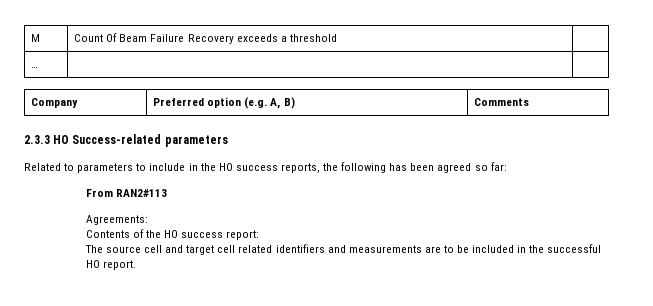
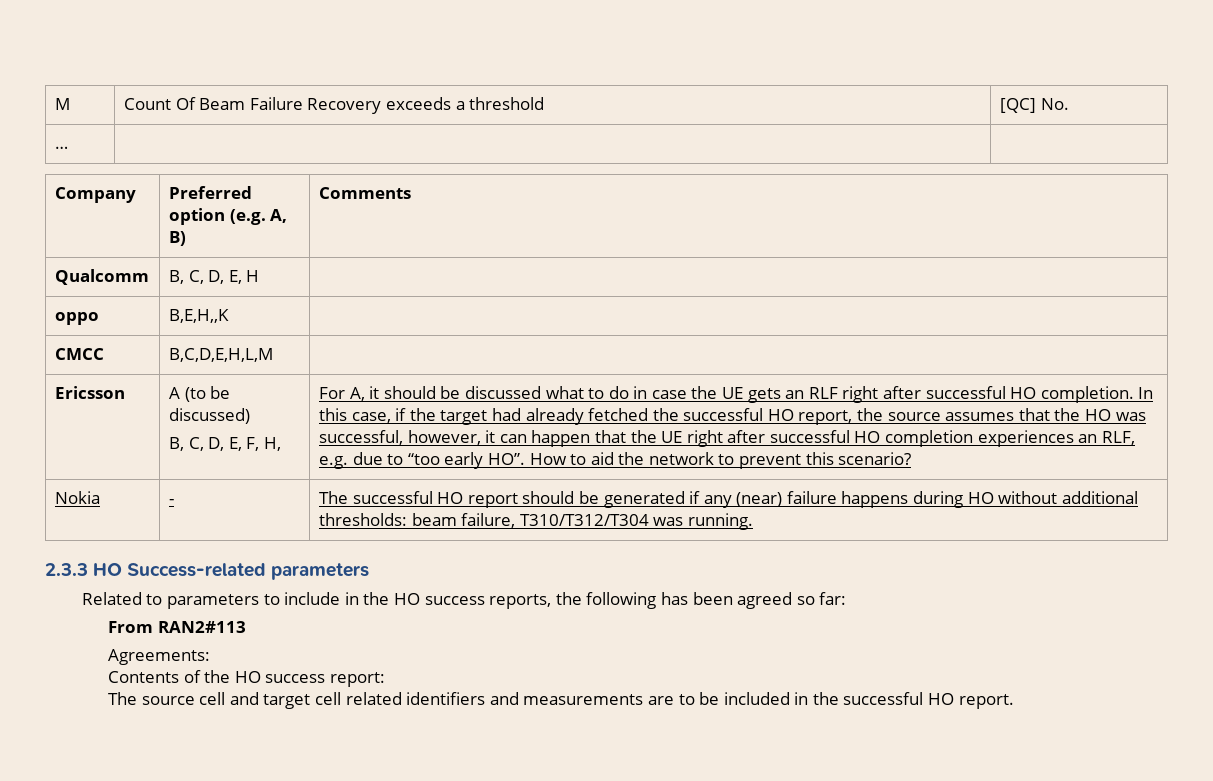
- M | Count Of Beam Failure Recovery exceeds a threshold |
+ M | Count Of Beam Failure Recovery exceeds a threshold | [QC] No.
+ Qualcomm | B, C, D, E, H |
+ oppo | B,E,H,,K |
+ CMCC | B,C,D,E,H,L,M |
+ Ericsson | A (to be discussed)
+ B, C, D, E, F, H, | For A, it should be discussed what to do in case the UE gets an RLF right after successful HO completion. In this case, if the target had already fetched the successful HO report, the source assumes that the HO was successful, however, it can happen that the UE right after successful HO completion experiences an RLF, e.g. due to “too early HO”. How to aid the network to prevent this scenario?
+ Nokia | - | The successful HO report should be generated if any (near) failure happens during HO without additional thresholds: beam failure, T310/T312/T304 was running.

